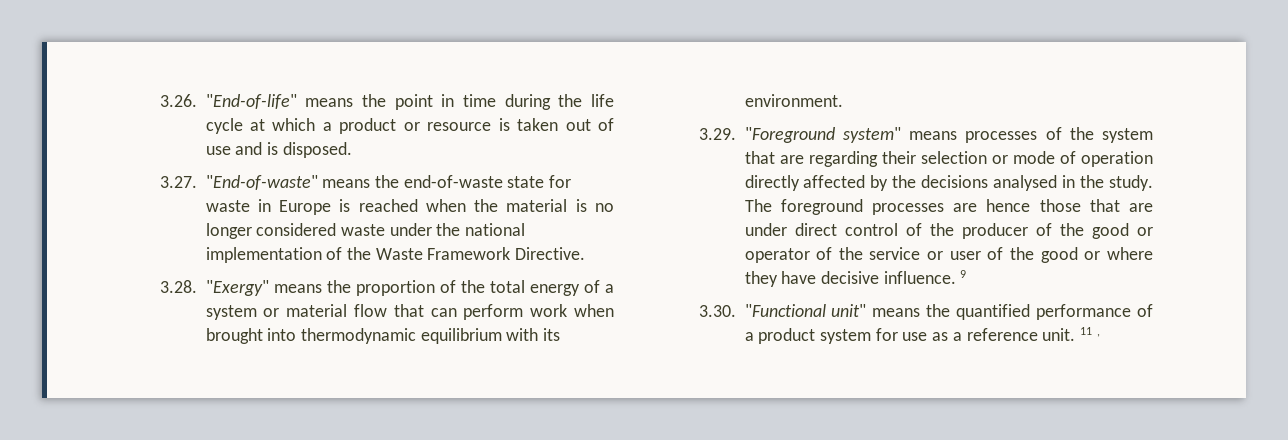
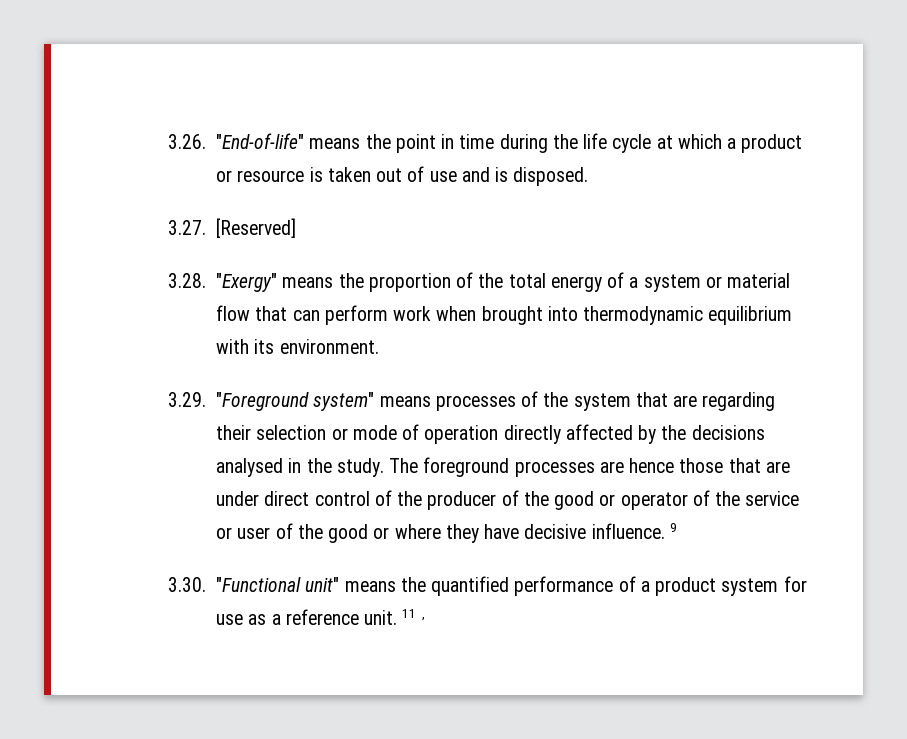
- 3.27. "End-of-waste" means the end-of-waste state for waste in Europe is reached when the material is no longer considered waste under the national implementation of the Waste Framework Directive.
+ 3.27. [Reserved]

